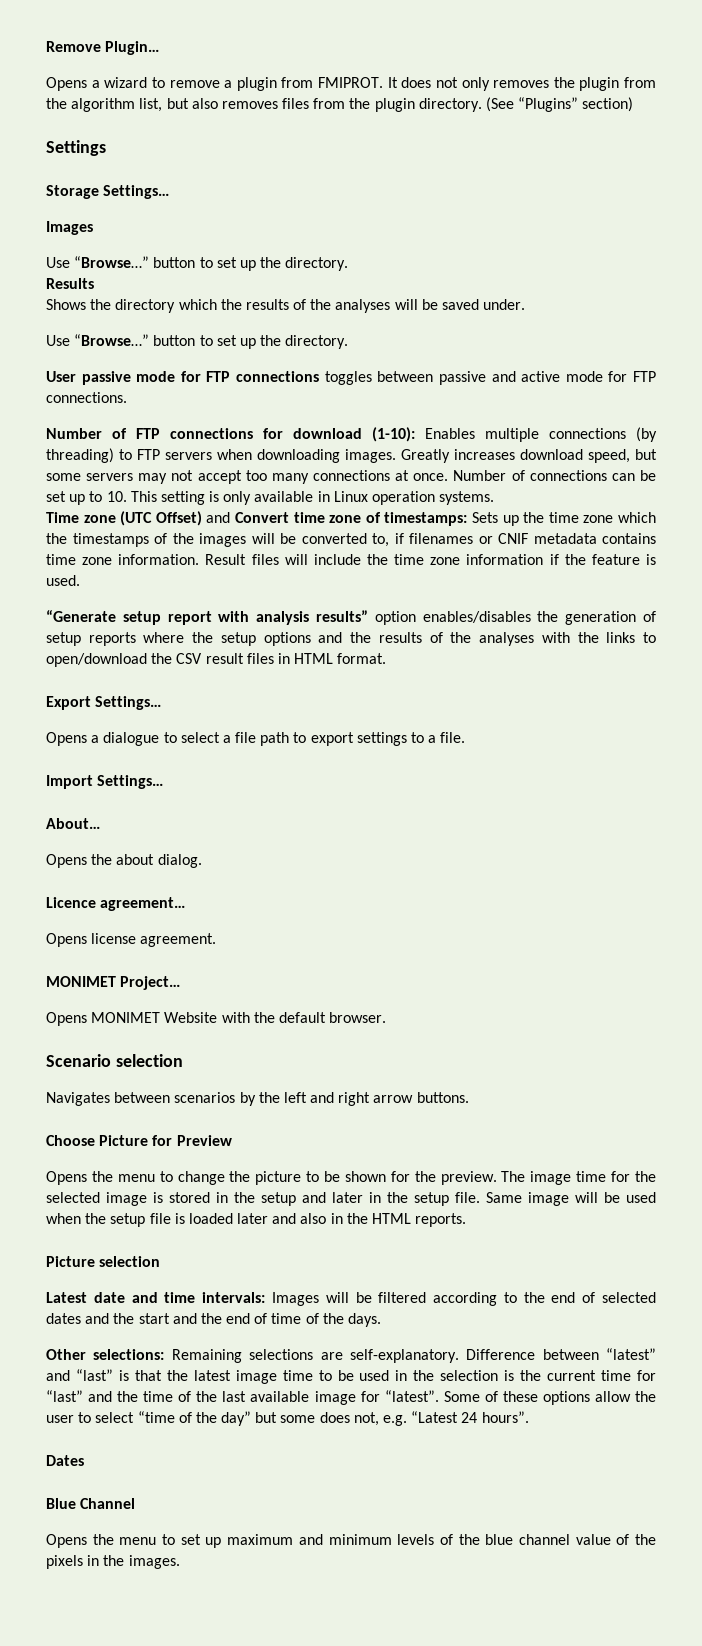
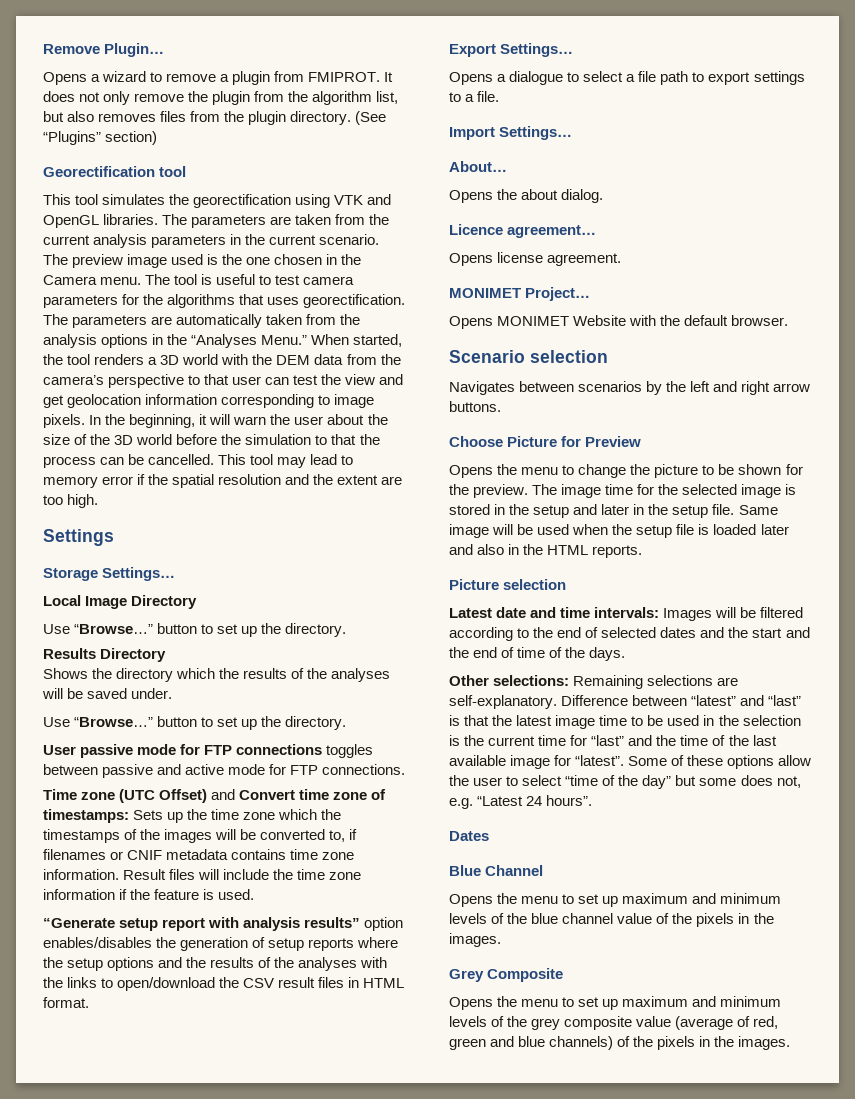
- It does not only removes the plugin from the algorithm list, but also removes files from the plugin directory.
+ It does not only remove the plugin from the algorithm list, but also removes files from the plugin directory.
+ Georectification tool
+ This tool simulates the georectification using VTK and OpenGL libraries. The parameters are taken from the current analysis parameters in the current scenario. The preview image used is the one chosen in the Camera menu. The tool is useful to test camera parameters for the algorithms that uses georectification. The parameters are automatically taken from the analysis options in the “Analyses Menu.” When started, the tool renders a 3D world with the DEM data from the camera’s perspective to that user can test the view and get geolocation information corresponding to image pixels. In the beginning, it will warn the user about the size of the 3D world before the simulation to that the process can be cancelled. This tool may lead to memory error if the spatial resolution and the extent are too high.
  Storage Settings…
- Images
+ Local Image Directory
- Results
+ Results Directory
- Number of FTP connections for download (1-10): Enables multiple connections (by threading) to FTP servers when downloading images. Greatly increases download speed, but some servers may not accept too many connections at once. Number of connections can be set up to 10. This setting is only available in Linux operation systems.
+ Grey Composite
+ Opens the menu to set up maximum and minimum levels of the grey composite value (average of red, green and blue channels) of the pixels in the images.

